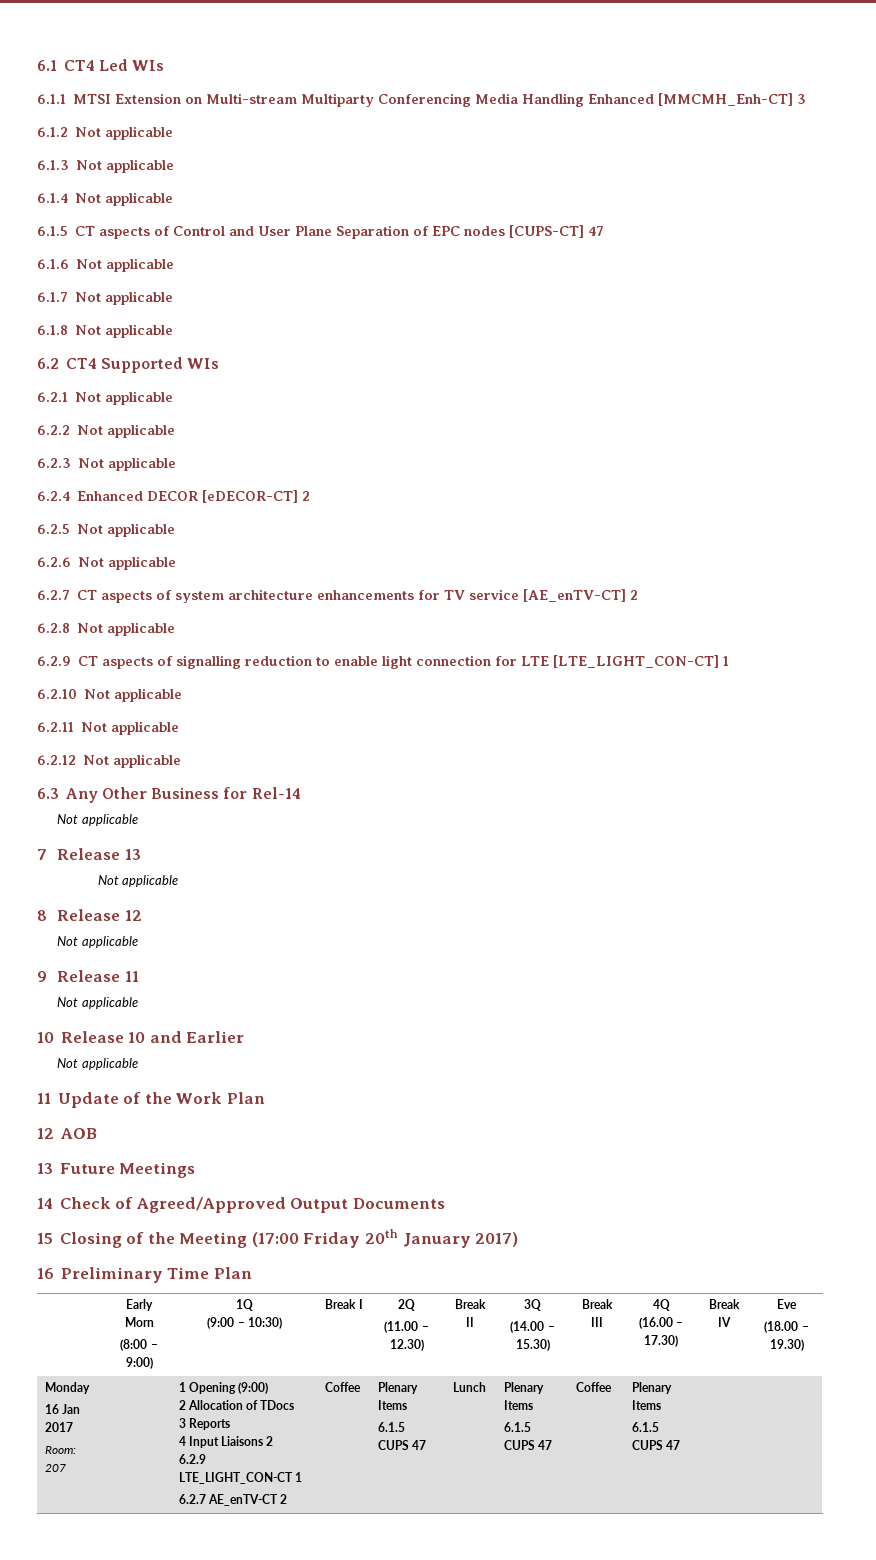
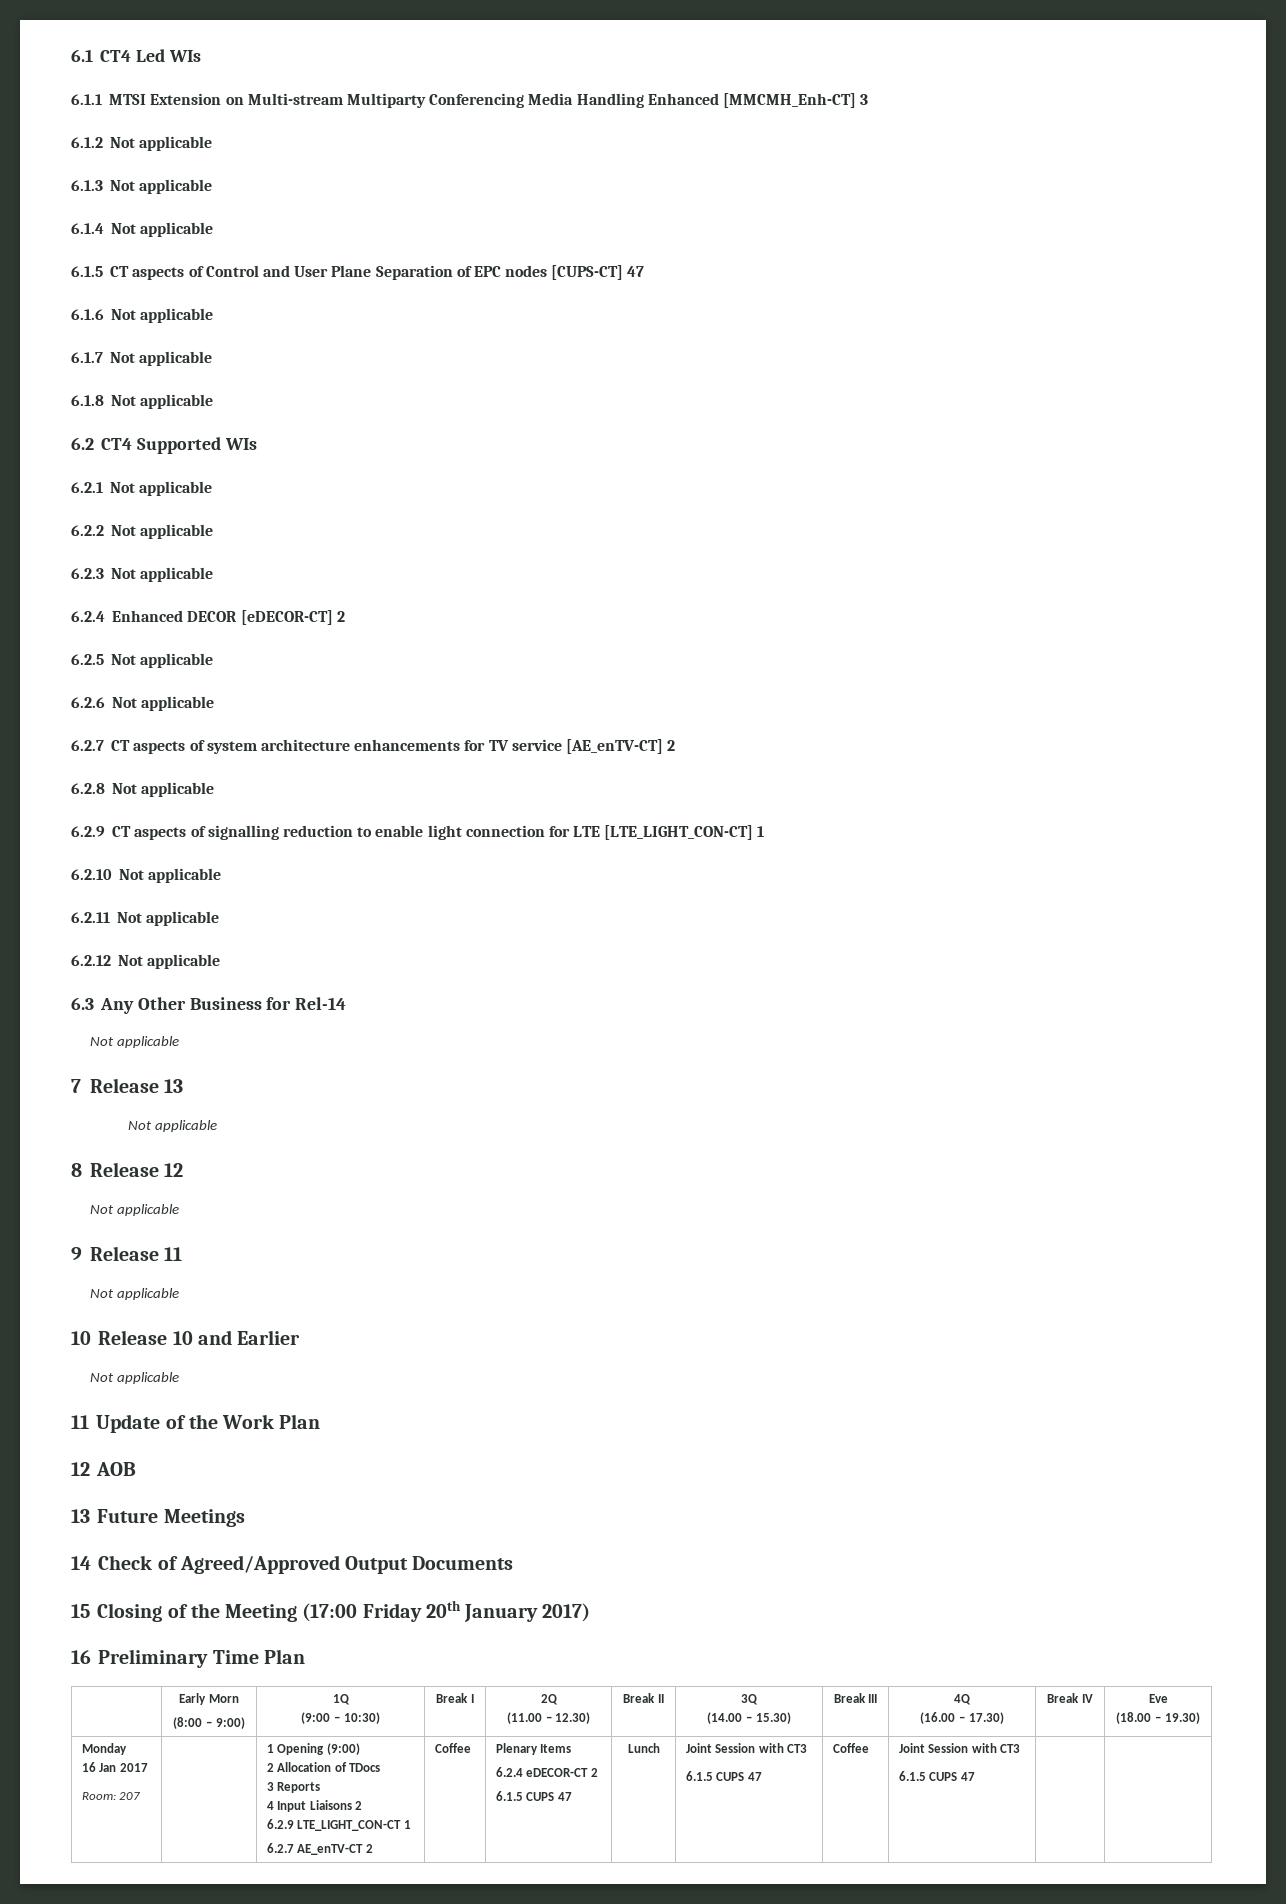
+ 6.2.4 eDECOR-CT 2
- Lunch | Plenary Items
+ Lunch | Joint Session with CT3
- 6.1.5 CUPS 47 | Coffee | Plenary Items
+ 6.1.5 CUPS 47 | Coffee | Joint Session with CT3

